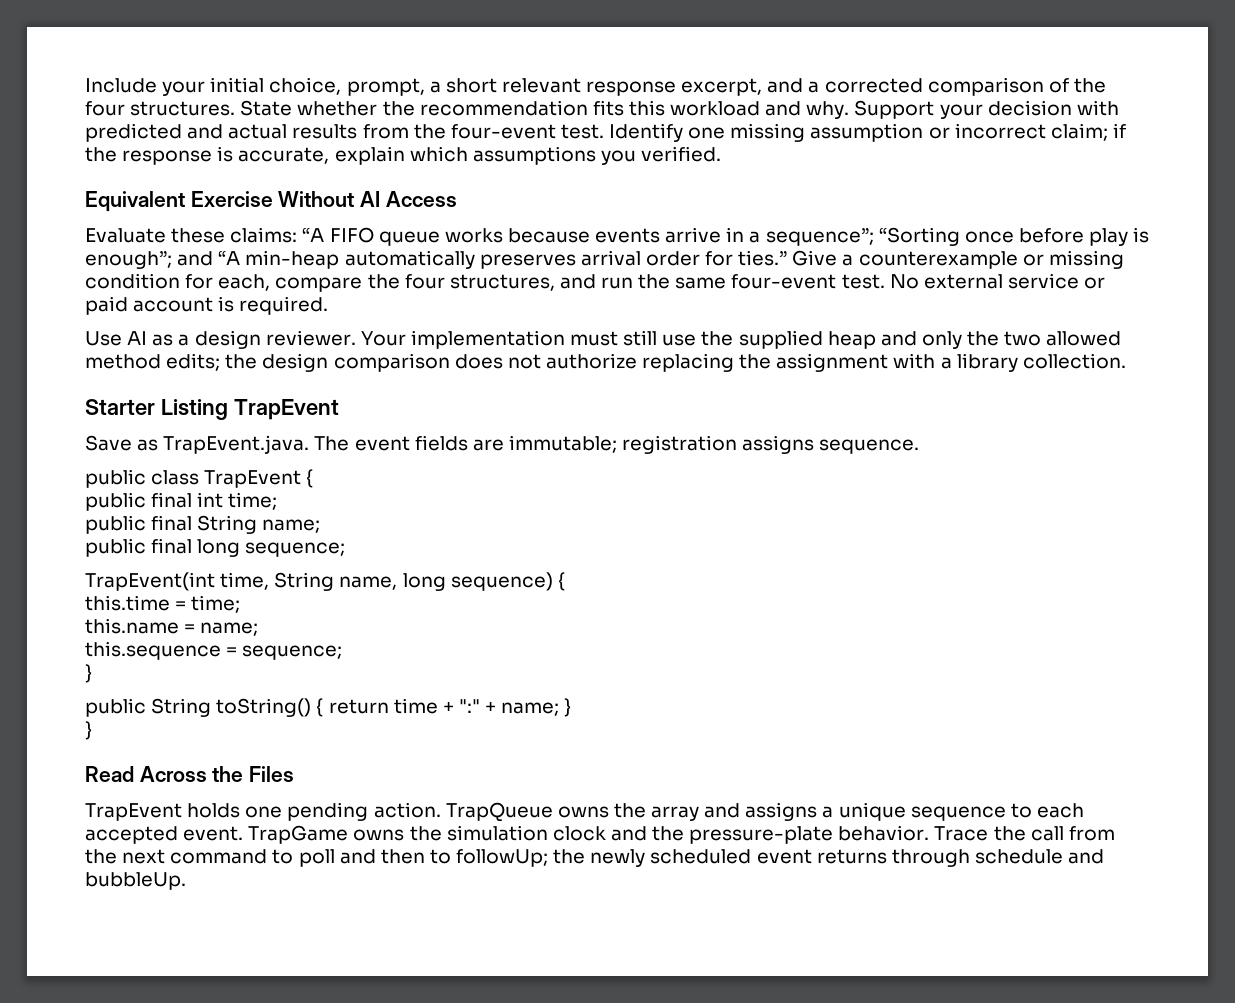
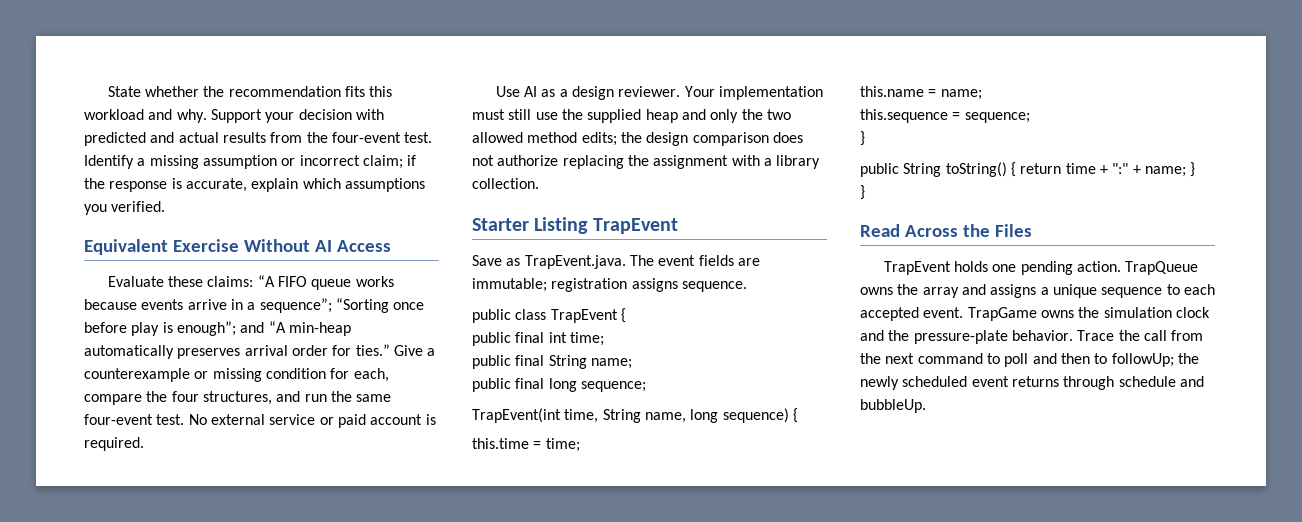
- Include your initial choice, prompt, a short relevant response excerpt, and a corrected comparison of the four structures.
- Identify one missing assumption or incorrect claim; if the response is accurate, explain which assumptions you verified.
+ Identify a missing assumption or incorrect claim; if the response is accurate, explain which assumptions you verified.

